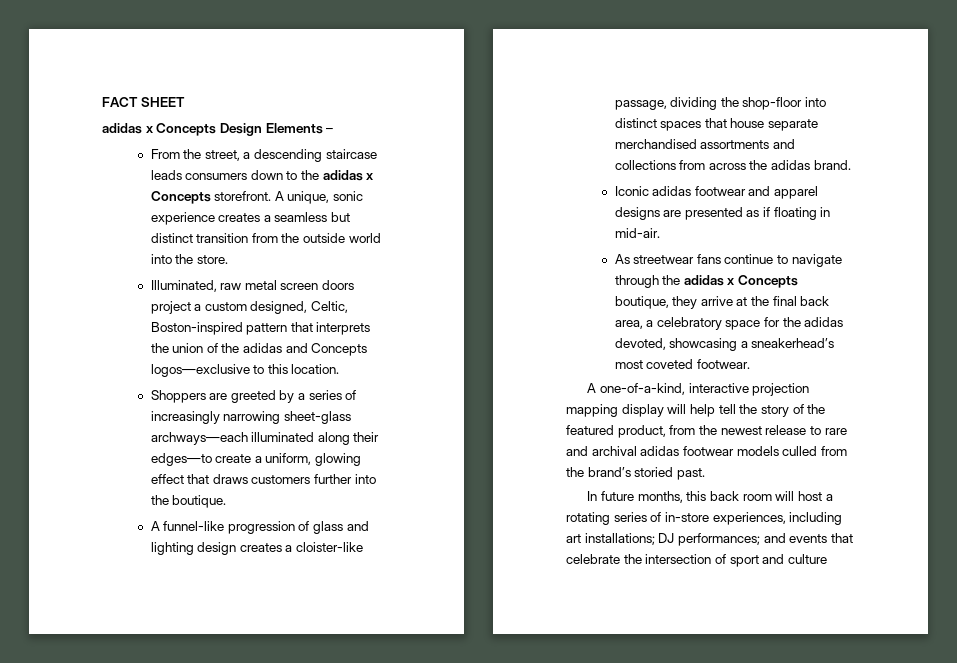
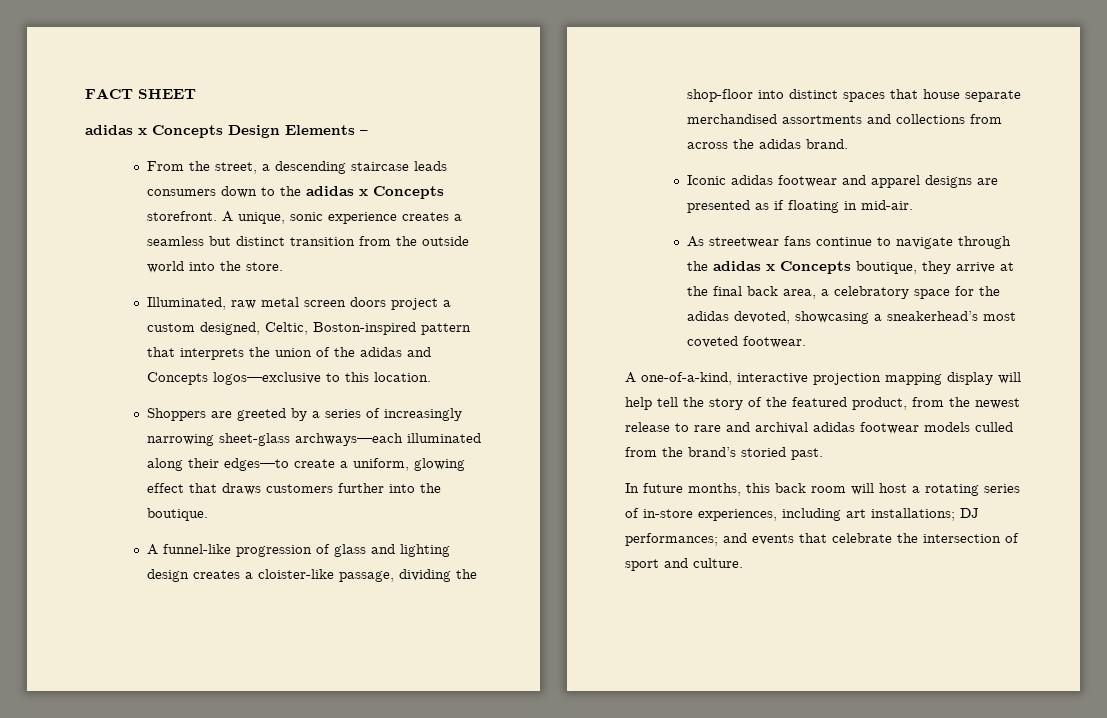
- In future months, this back room will host a rotating series of in-store experiences, including art installations; DJ performances; and events that celebrate the intersection of sport and culture
+ In future months, this back room will host a rotating series of in-store experiences, including art installations; DJ performances; and events that celebrate the intersection of sport and culture.

